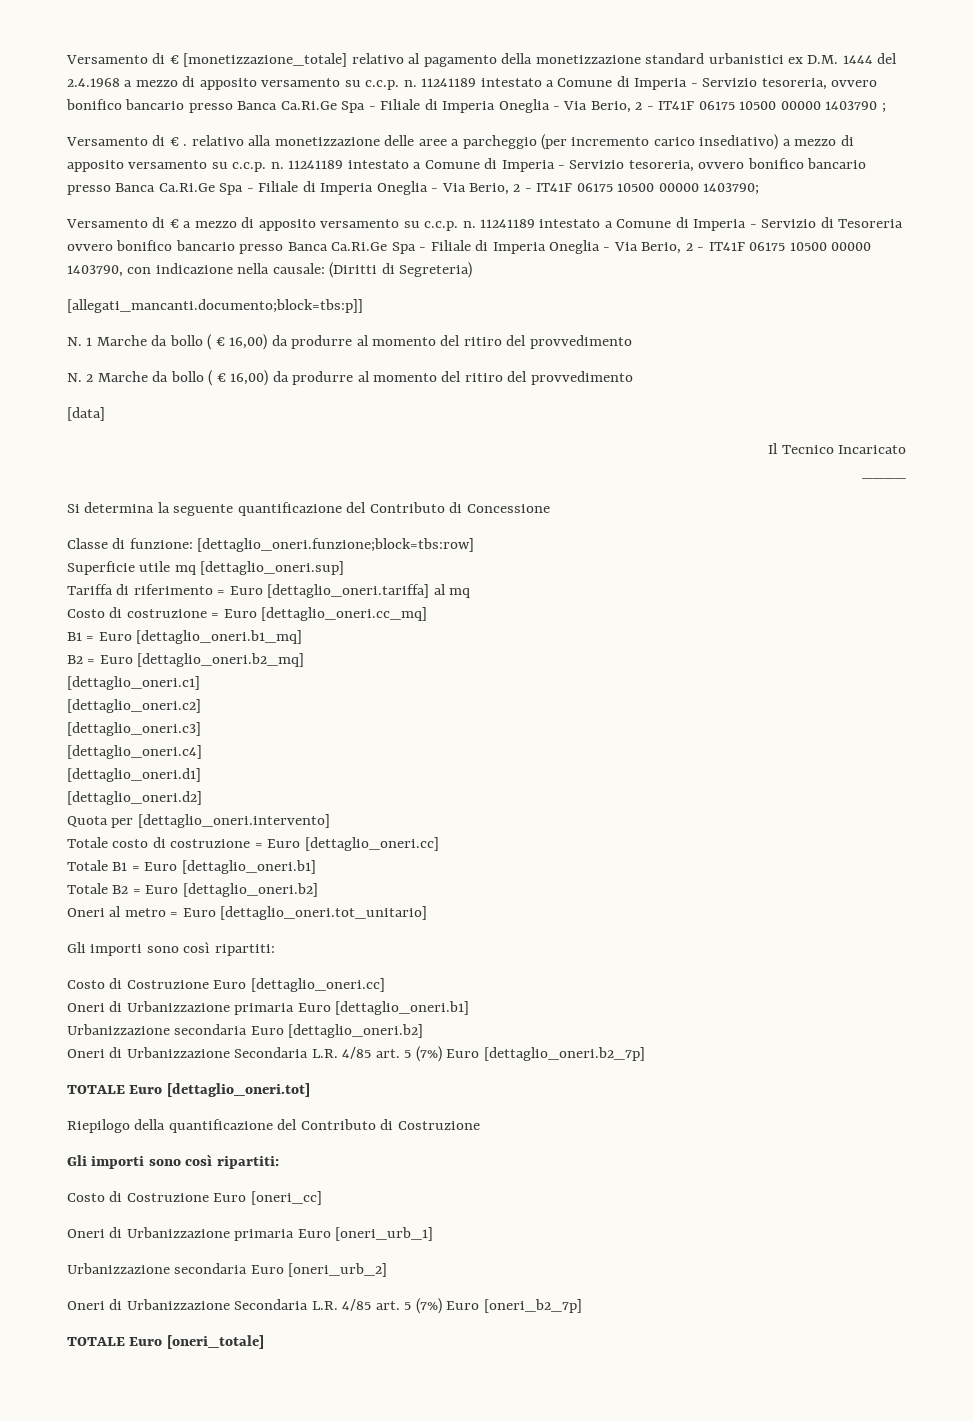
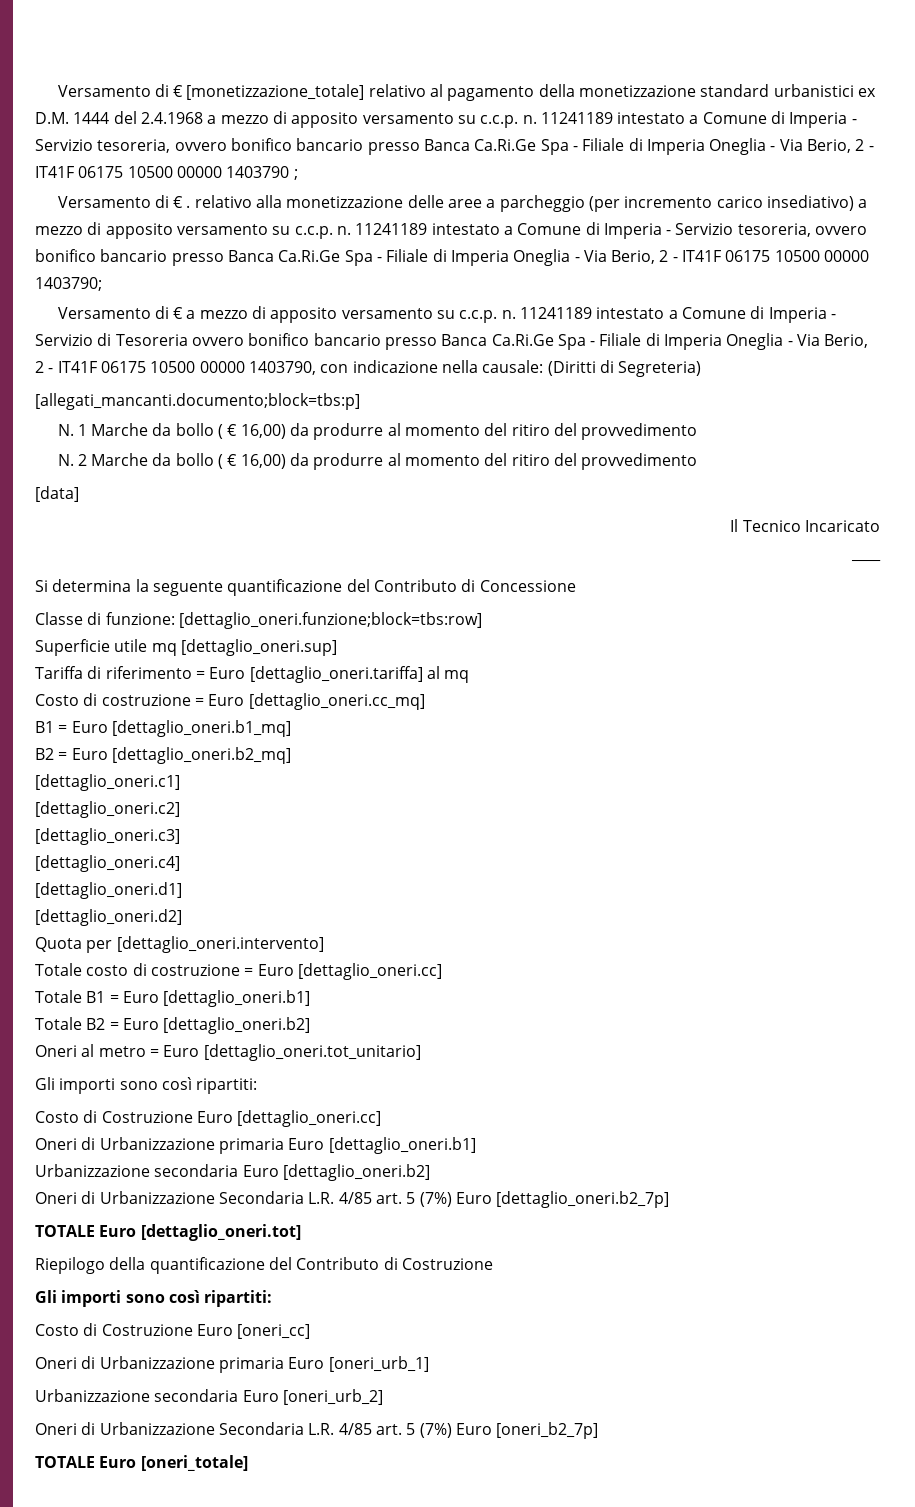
- [allegati_mancanti.documento;block=tbs:p]]
+ [allegati_mancanti.documento;block=tbs:p]

